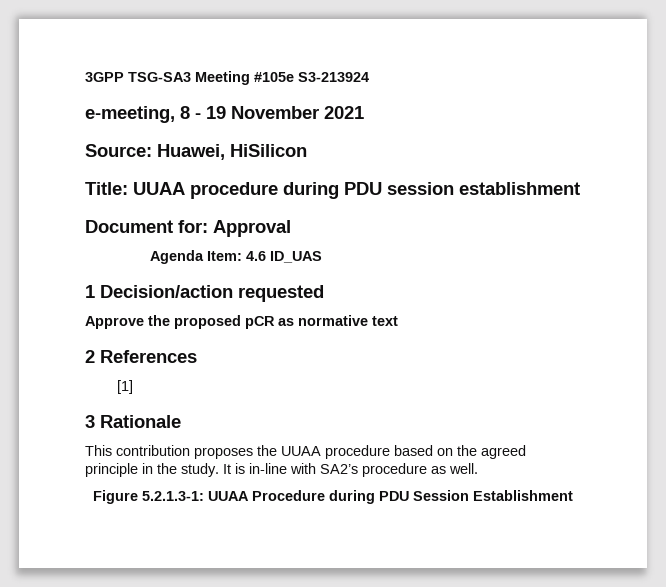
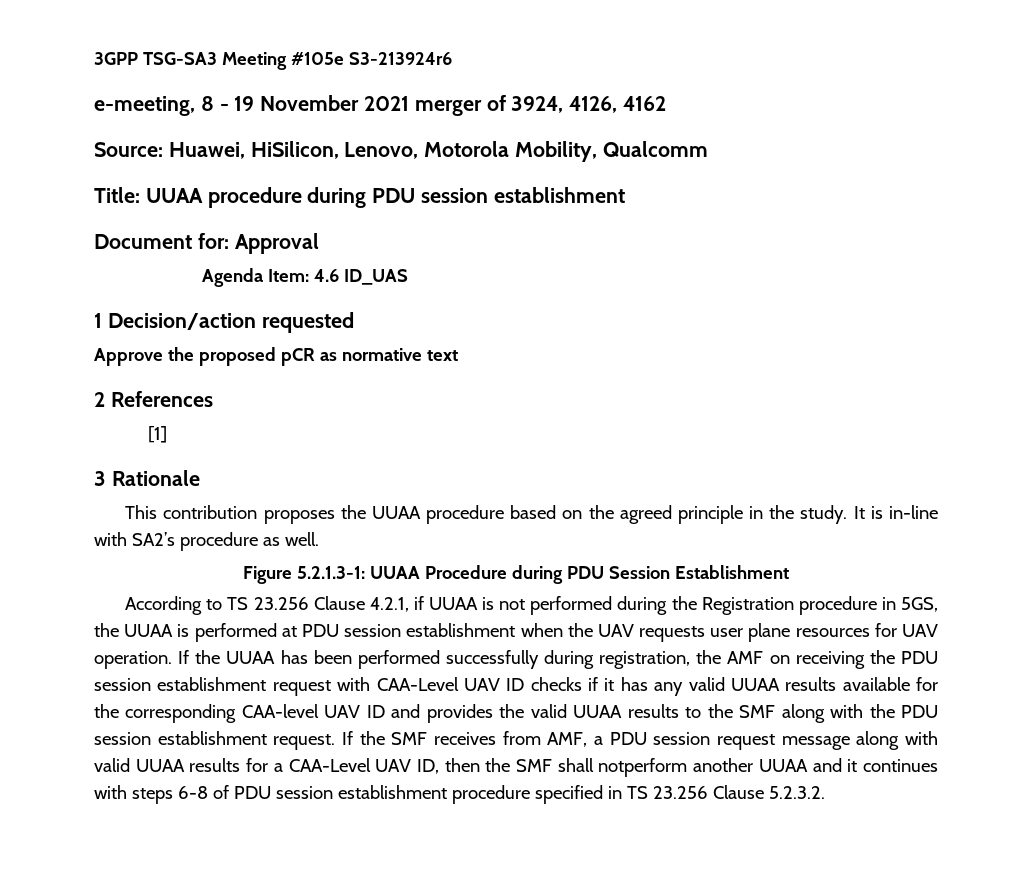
- 3GPP TSG-SA3 Meeting #105e S3-213924
+ 3GPP TSG-SA3 Meeting #105e S3-213924r6
- e-meeting, 8 - 19 November 2021
- Source: Huawei, HiSilicon
+ e-meeting, 8 - 19 November 2021 merger of 3924, 4126, 4162
+ Source: Huawei, HiSilicon, Lenovo, Motorola Mobility, Qualcomm
+ According to TS 23.256 Clause 4.2.1, if UUAA is not performed during the Registration procedure in 5GS, the UUAA is performed at PDU session establishment when the UAV requests user plane resources for UAV operation. If the UUAA has been performed successfully during registration, the AMF on receiving the PDU session establishment request with CAA-Level UAV ID checks if it has any valid UUAA results available for the corresponding CAA-level UAV ID and provides the valid UUAA results to the SMF along with the PDU session establishment request. If the SMF receives from AMF, a PDU session request message along with valid UUAA results for a CAA-Level UAV ID, then the SMF shall notperform another UUAA and it continues with steps 6-8 of PDU session establishment procedure specified in TS 23.256 Clause 5.2.3.2.

